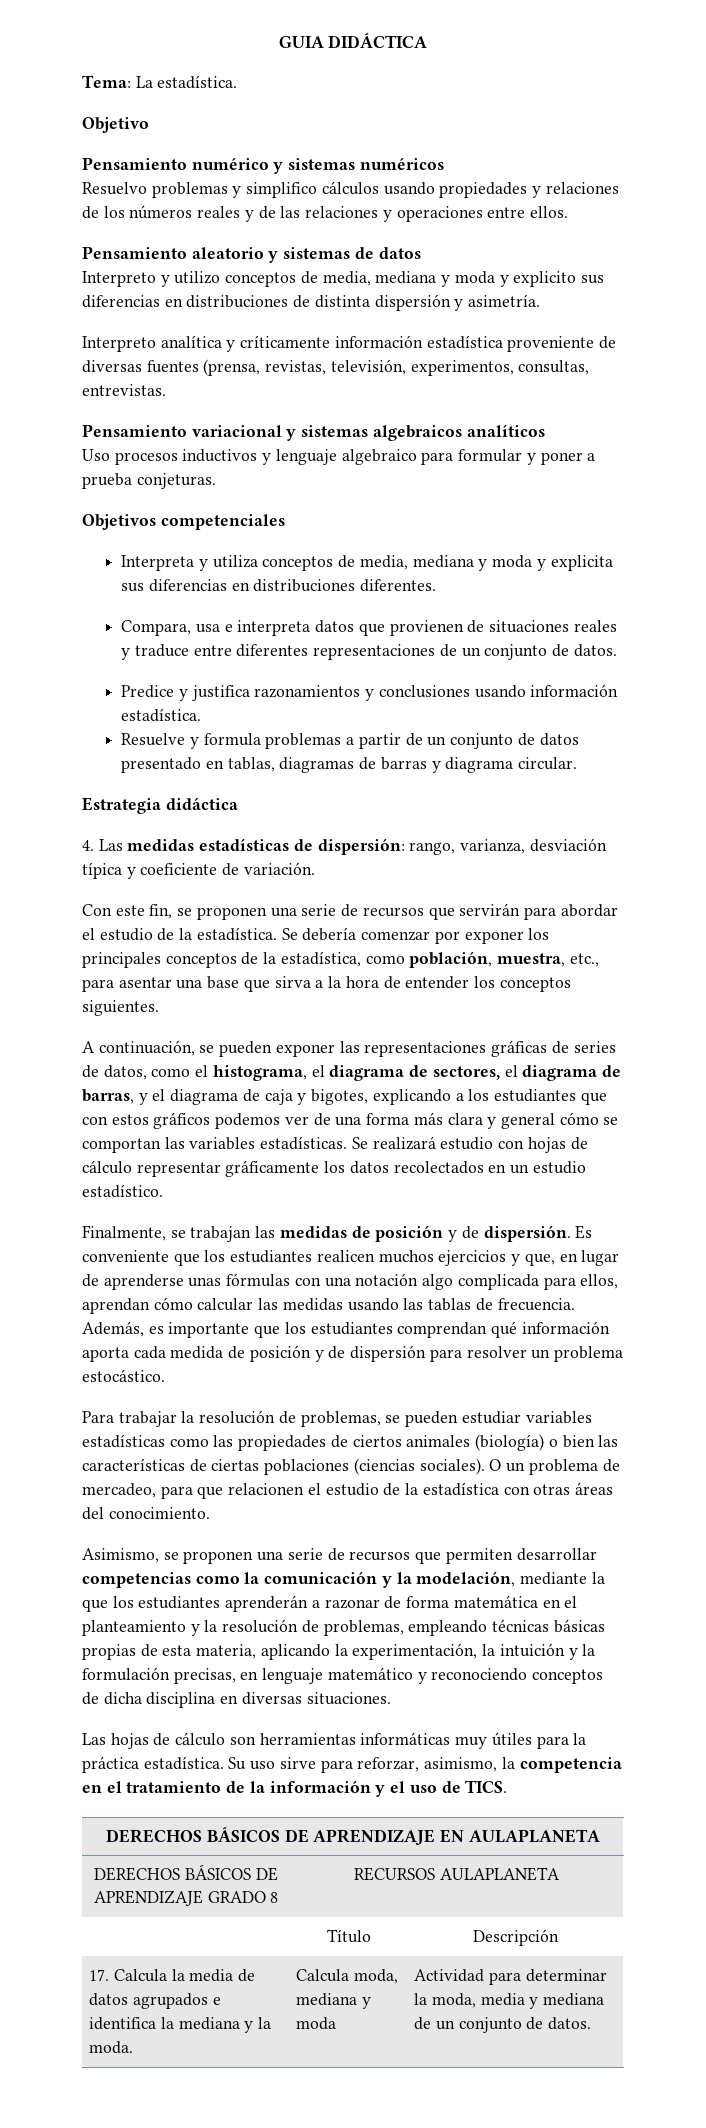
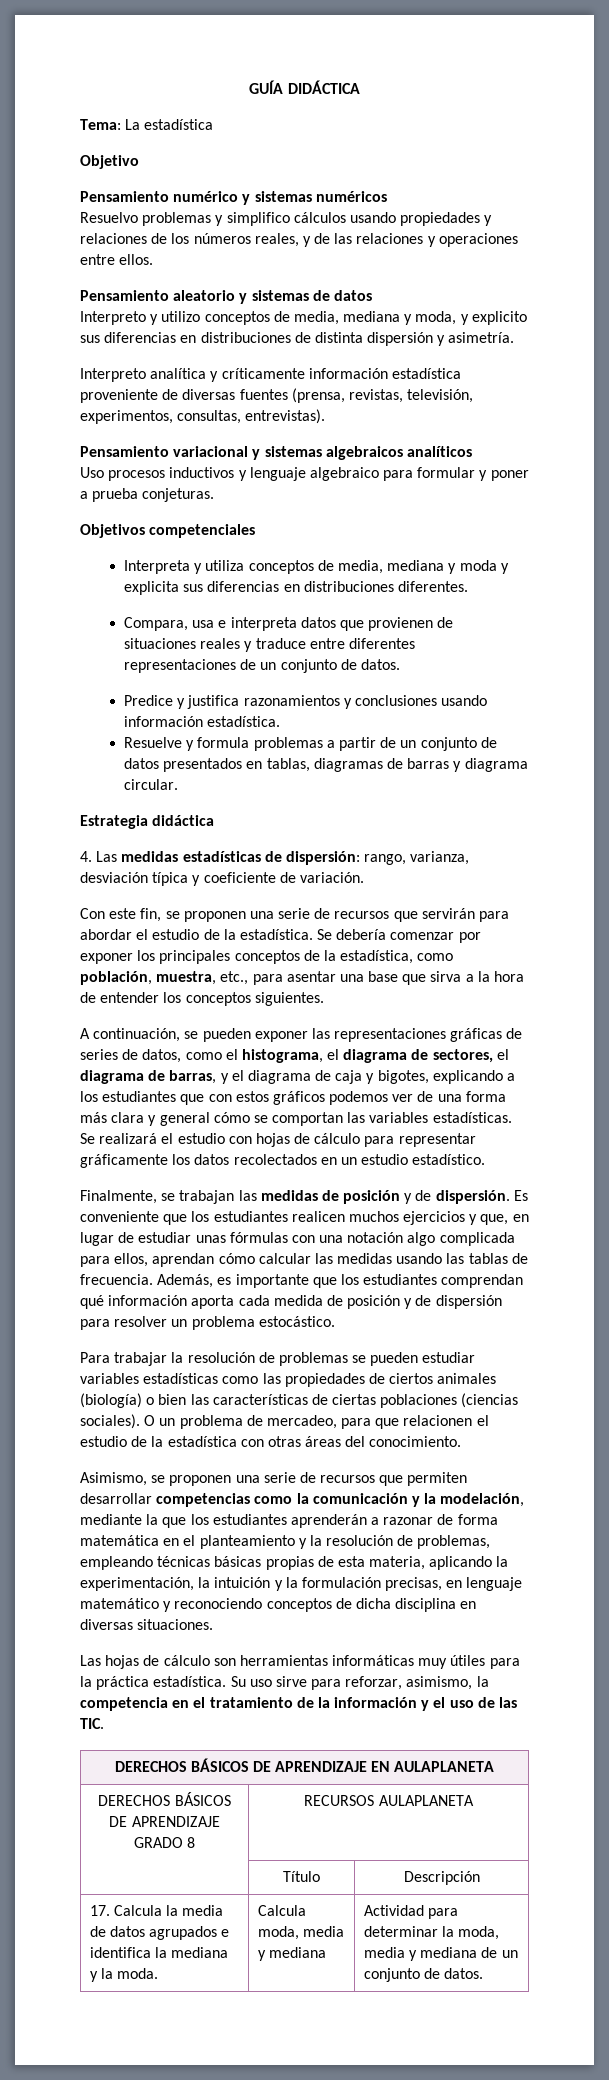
- GUIA DIDÁCTICA
+ GUÍA DIDÁCTICA
- Tema: La estadística.
+ Tema: La estadística
- Resuelvo problemas y simplifico cálculos usando propiedades y relaciones de los números reales y de las relaciones y operaciones entre ellos.
+ Resuelvo problemas y simplifico cálculos usando propiedades y relaciones de los números reales, y de las relaciones y operaciones entre ellos.
- Interpreto y utilizo conceptos de media, mediana y moda y explicito sus diferencias en distribuciones de distinta dispersión y asimetría.
+ Interpreto y utilizo conceptos de media, mediana y moda, y explicito sus diferencias en distribuciones de distinta dispersión y asimetría.
- Interpreto analítica y críticamente información estadística proveniente de diversas fuentes (prensa, revistas, televisión, experimentos, consultas, entrevistas.
+ Interpreto analítica y críticamente información estadística proveniente de diversas fuentes (prensa, revistas, televisión, experimentos, consultas, entrevistas).
- Resuelve y formula problemas a partir de un conjunto de datos presentado en tablas, diagramas de barras y diagrama circular.
+ Resuelve y formula problemas a partir de un conjunto de datos presentados en tablas, diagramas de barras y diagrama circular.
- Se realizará estudio con hojas de cálculo representar gráficamente los datos recolectados en un estudio estadístico.
+ Se realizará el estudio con hojas de cálculo para representar gráficamente los datos recolectados en un estudio estadístico.
- Es conveniente que los estudiantes realicen muchos ejercicios y que, en lugar de aprenderse unas fórmulas con una notación algo complicada para ellos, aprendan cómo calcular las medidas usando las tablas de frecuencia.
+ Es conveniente que los estudiantes realicen muchos ejercicios y que, en lugar de estudiar unas fórmulas con una notación algo complicada para ellos, aprendan cómo calcular las medidas usando las tablas de frecuencia.
- Para trabajar la resolución de problemas, se pueden estudiar variables estadísticas como las propiedades de ciertos animales (biología) o bien las características de ciertas poblaciones (ciencias sociales).
+ Para trabajar la resolución de problemas se pueden estudiar variables estadísticas como las propiedades de ciertos animales (biología) o bien las características de ciertas poblaciones (ciencias sociales).
- Su uso sirve para reforzar, asimismo, la competencia en el tratamiento de la información y el uso de TICS.
+ Su uso sirve para reforzar, asimismo, la competencia en el tratamiento de la información y el uso de las TIC.
- 17. Calcula la media de datos agrupados e identifica la mediana y la moda. | Calcula moda, mediana y moda | Actividad para determinar la moda, media y mediana de un conjunto de datos.
+ 17. Calcula la media de datos agrupados e identifica la mediana y la moda. | Calcula moda, media y mediana | Actividad para determinar la moda, media y mediana de un conjunto de datos.

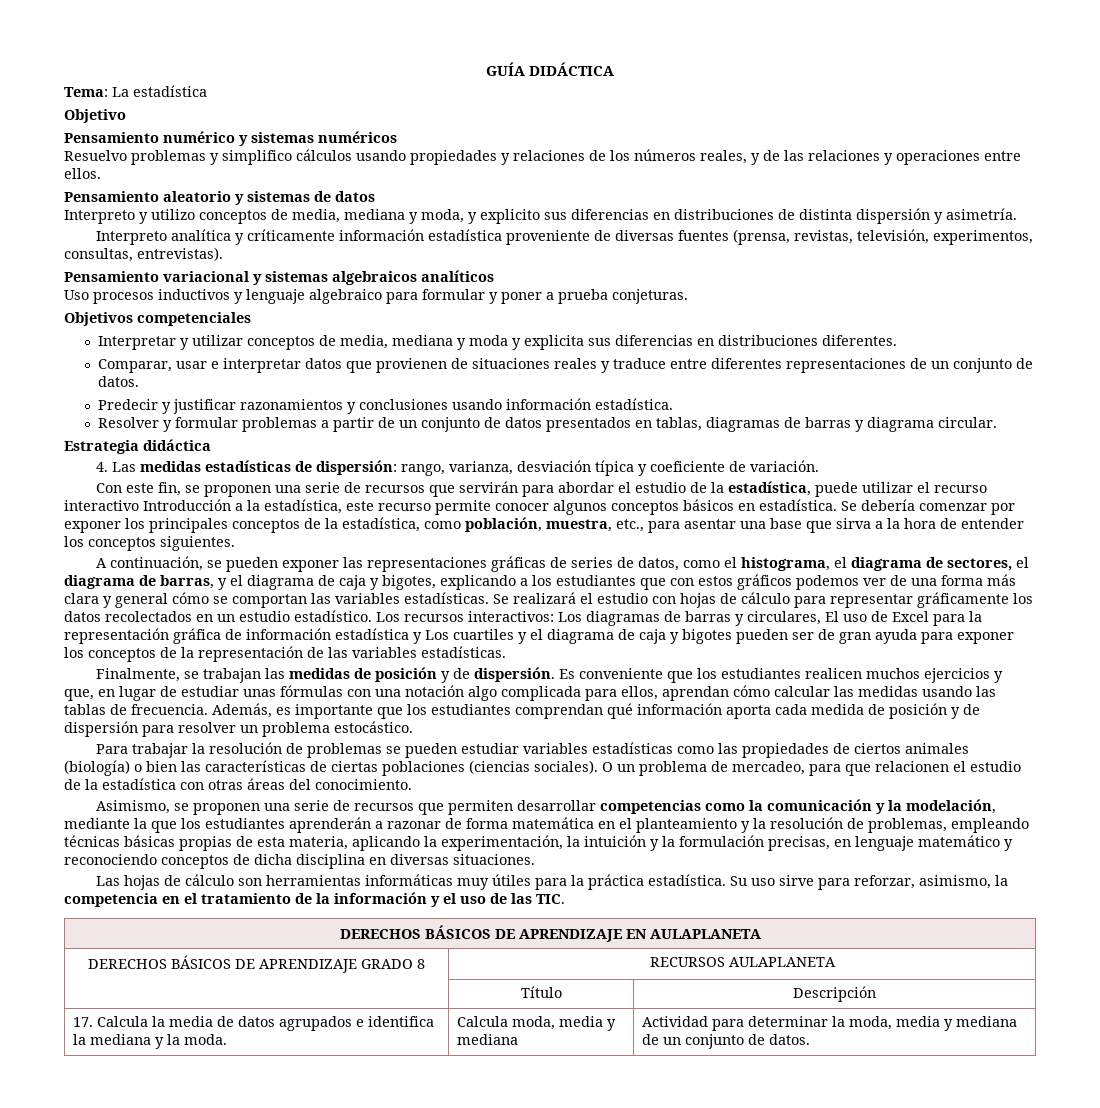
- Interpreta y utiliza conceptos de media, mediana y moda y explicita sus diferencias en distribuciones diferentes.
+ Interpretar y utilizar conceptos de media, mediana y moda y explicita sus diferencias en distribuciones diferentes.
- Compara, usa e interpreta datos que provienen de situaciones reales y traduce entre diferentes representaciones de un conjunto de datos.
+ Comparar, usar e interpretar datos que provienen de situaciones reales y traduce entre diferentes representaciones de un conjunto de datos.
- Predice y justifica razonamientos y conclusiones usando información estadística.
+ Predecir y justificar razonamientos y conclusiones usando información estadística.
- Resuelve y formula problemas a partir de un conjunto de datos presentados en tablas, diagramas de barras y diagrama circular.
+ Resolver y formular problemas a partir de un conjunto de datos presentados en tablas, diagramas de barras y diagrama circular.
- Con este fin, se proponen una serie de recursos que servirán para abordar el estudio de la estadística.
+ Con este fin, se proponen una serie de recursos que servirán para abordar el estudio de la estadística, puede utilizar el recurso interactivo Introducción a la estadística, este recurso permite conocer algunos conceptos básicos en estadística.
+ Los recursos interactivos: Los diagramas de barras y circulares, El uso de Excel para la representación gráfica de información estadística y Los cuartiles y el diagrama de caja y bigotes pueden ser de gran ayuda para exponer los conceptos de la representación de las variables estadísticas.

